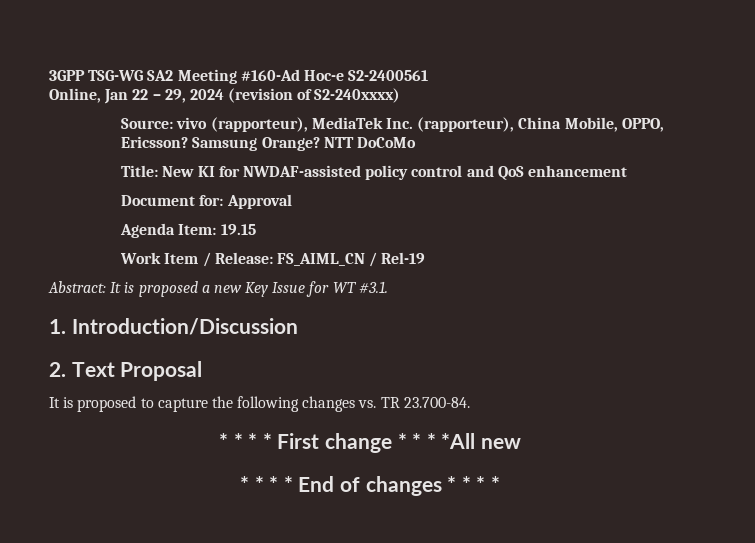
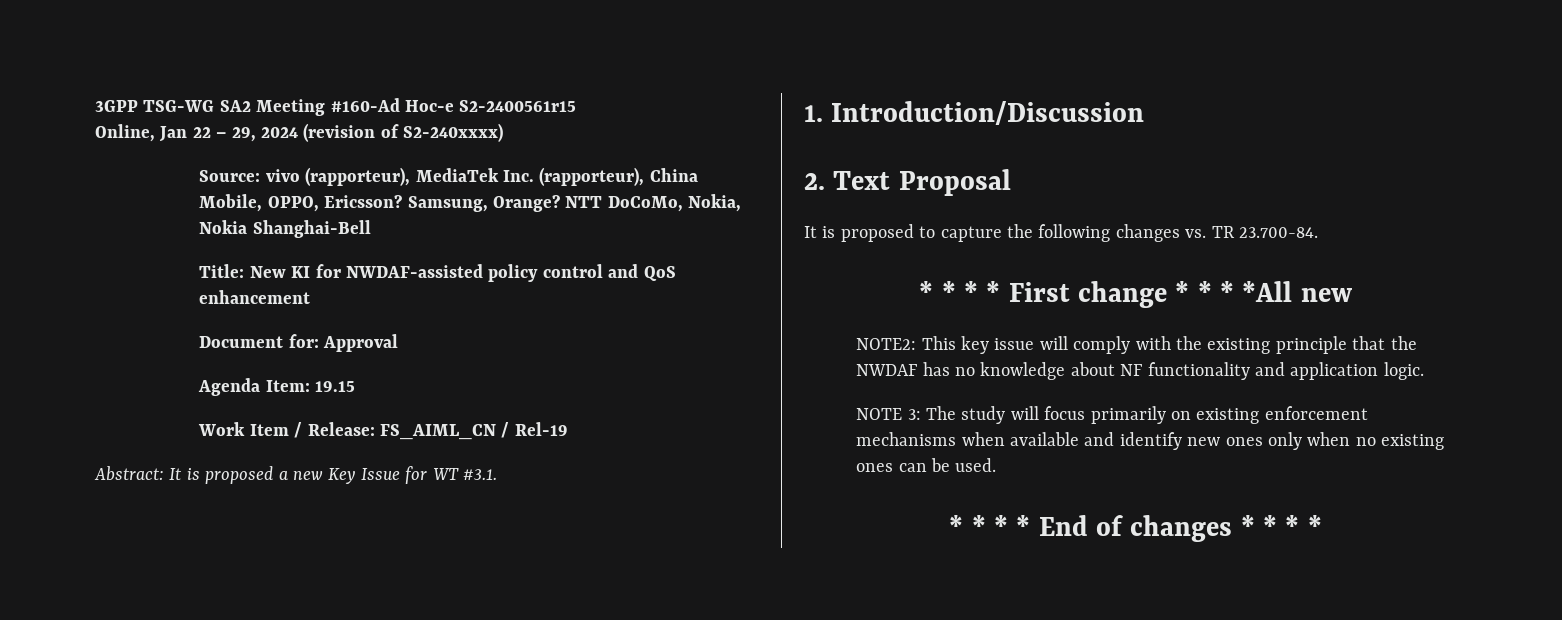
- 3GPP TSG-WG SA2 Meeting #160-Ad Hoc-e S2-2400561
+ 3GPP TSG-WG SA2 Meeting #160-Ad Hoc-e S2-2400561r15
- Samsung Orange?
+ Samsung, Orange?
- NTT DoCoMo
+ NTT DoCoMo, Nokia, Nokia Shanghai-Bell
+ NOTE2: This key issue will comply with the existing principle that the NWDAF has no knowledge about NF functionality and application logic.
+ NOTE 3: The study will focus primarily on existing enforcement mechanisms when available and identify new ones only when no existing ones can be used.

